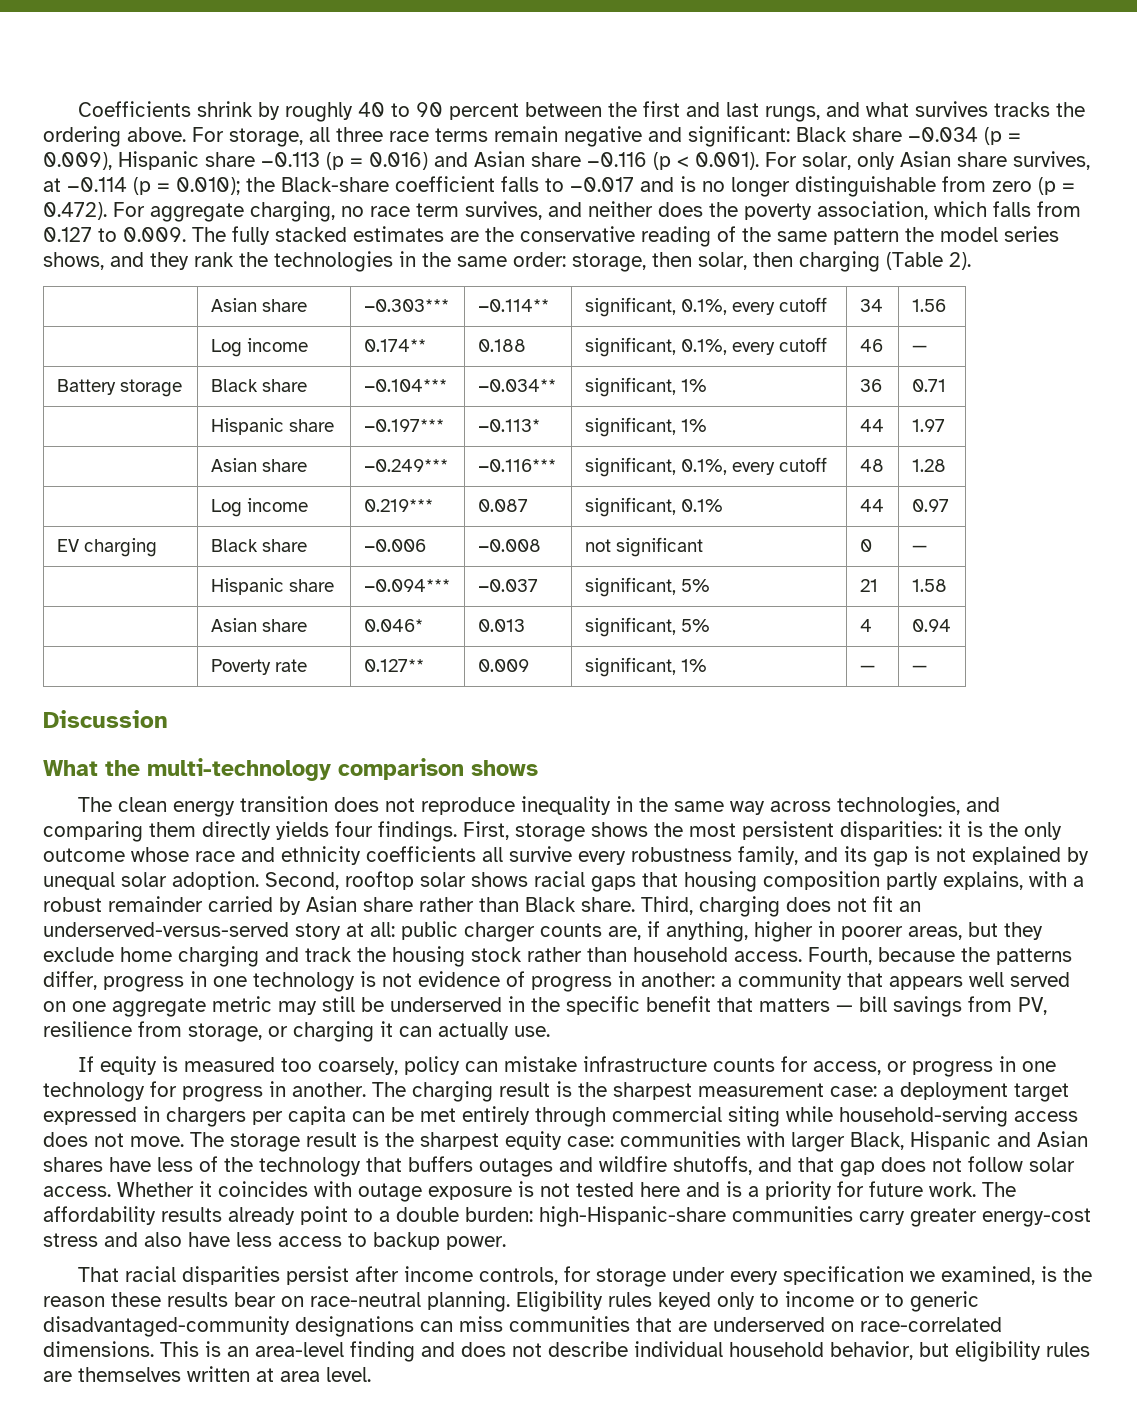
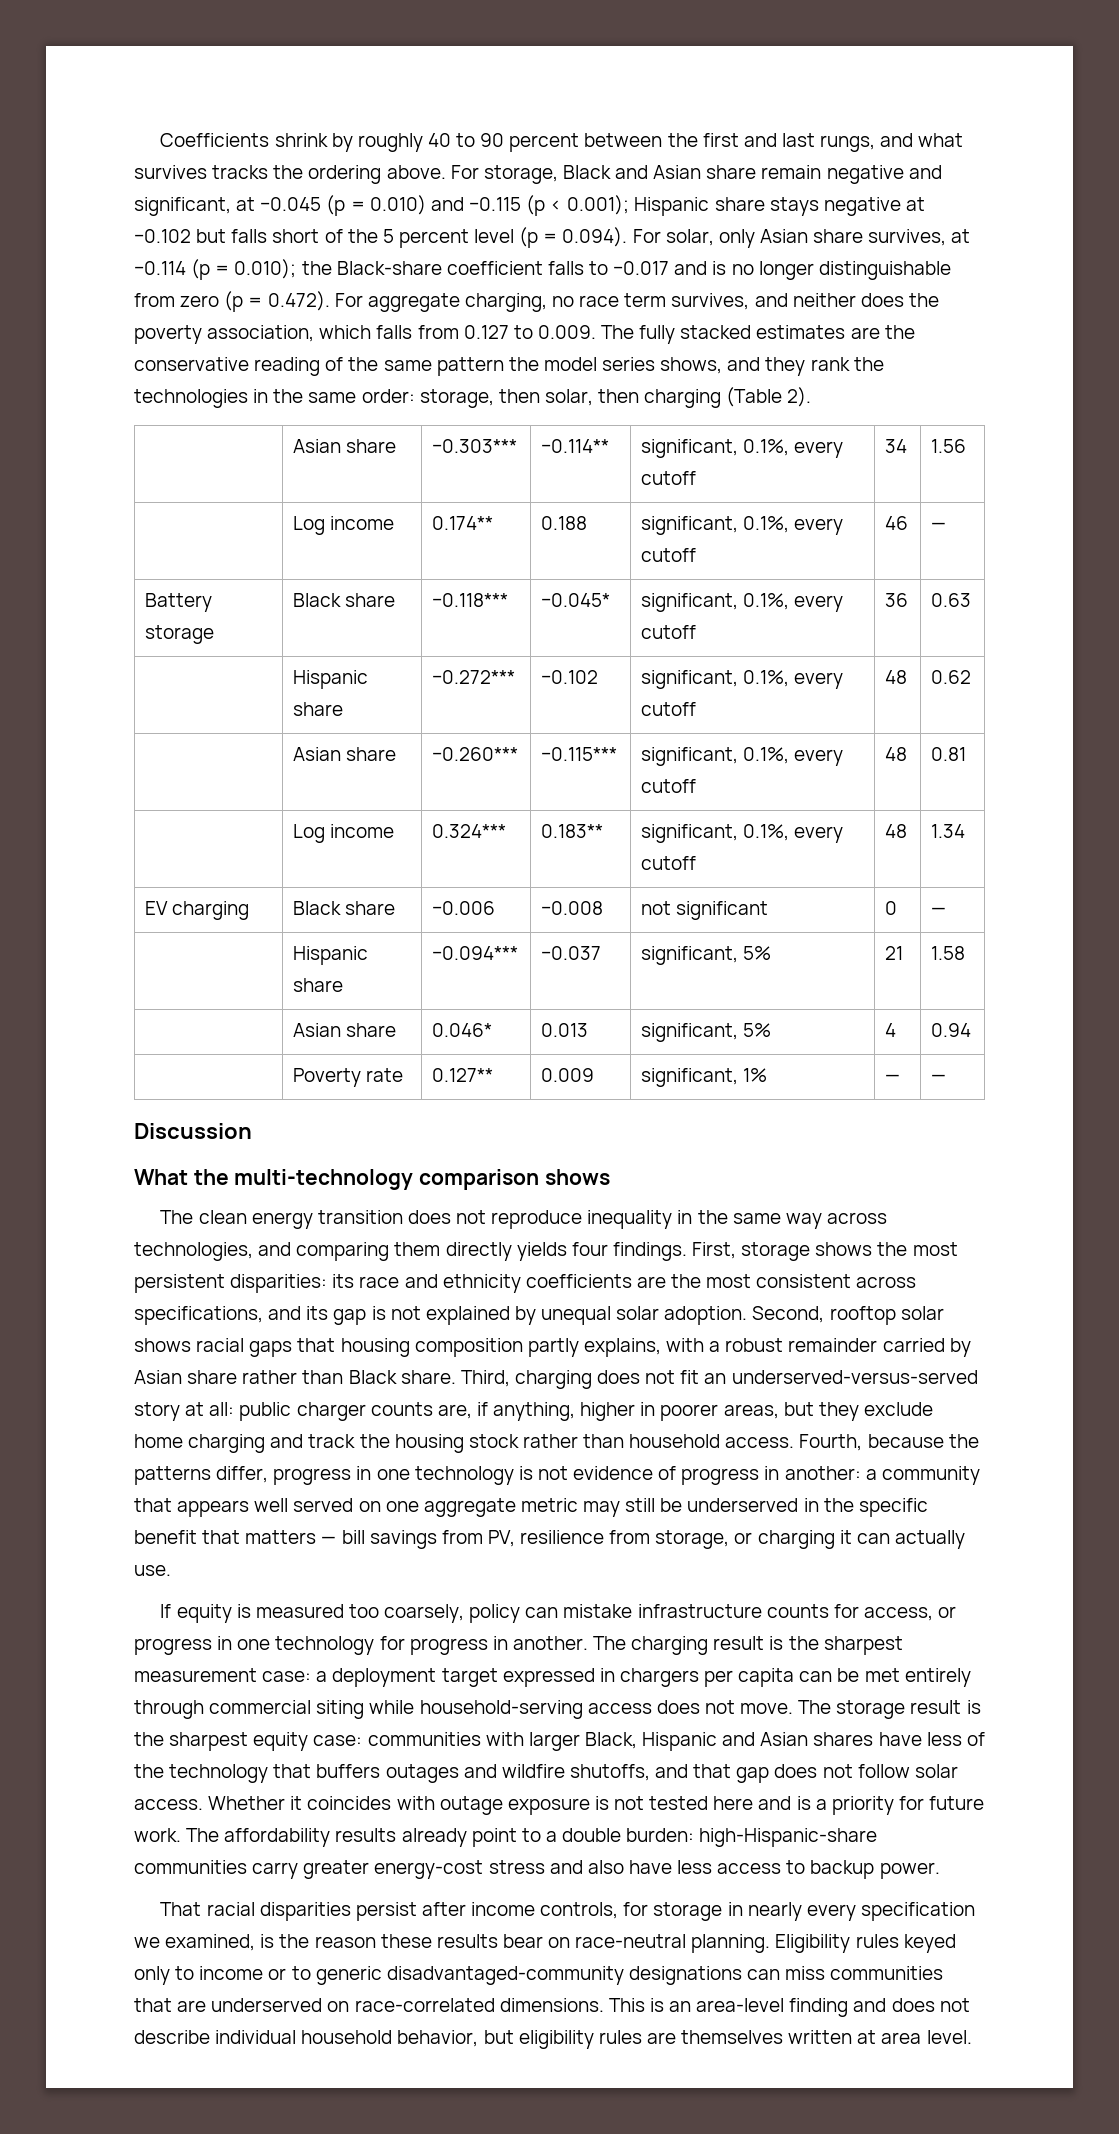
- For storage, all three race terms remain negative and significant: Black share −0.034 (p = 0.009), Hispanic share −0.113 (p = 0.016) and Asian share −0.116 (p < 0.001). For solar, only Asian share survives, at −0.114 (p = 0.010);
+ For storage, Black and Asian share remain negative and significant, at −0.045 (p = 0.010) and −0.115 (p < 0.001); Hispanic share stays negative at −0.102 but falls short of the 5 percent level (p = 0.094). For solar, only Asian share survives, at −0.114 (p = 0.010);
- Battery storage | Black share | −0.104*** | −0.034** | significant, 1% | 36 | 0.71
- | Hispanic share | −0.197*** | −0.113* | significant, 1% | 44 | 1.97
- | Asian share | −0.249*** | −0.116*** | significant, 0.1%, every cutoff | 48 | 1.28
- | Log income | 0.219*** | 0.087 | significant, 0.1% | 44 | 0.97
+ Battery storage | Black share | −0.118*** | −0.045* | significant, 0.1%, every cutoff | 36 | 0.63
+ | Hispanic share | −0.272*** | −0.102 | significant, 0.1%, every cutoff | 48 | 0.62
+ | Asian share | −0.260*** | −0.115*** | significant, 0.1%, every cutoff | 48 | 0.81
+ | Log income | 0.324*** | 0.183** | significant, 0.1%, every cutoff | 48 | 1.34
- First, storage shows the most persistent disparities: it is the only outcome whose race and ethnicity coefficients all survive every robustness family, and its gap is not explained by unequal solar adoption.
+ First, storage shows the most persistent disparities: its race and ethnicity coefficients are the most consistent across specifications, and its gap is not explained by unequal solar adoption.
- That racial disparities persist after income controls, for storage under every specification we examined, is the reason these results bear on race-neutral planning.
+ That racial disparities persist after income controls, for storage in nearly every specification we examined, is the reason these results bear on race-neutral planning.

